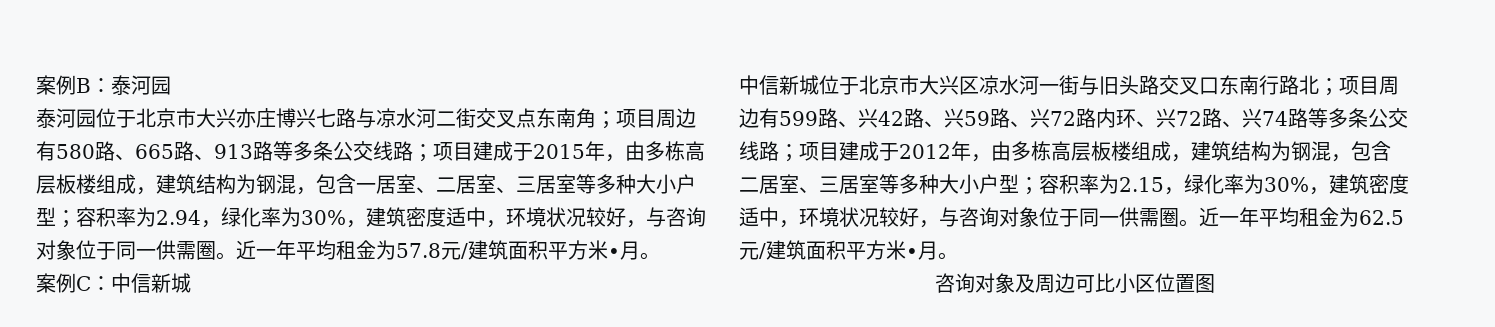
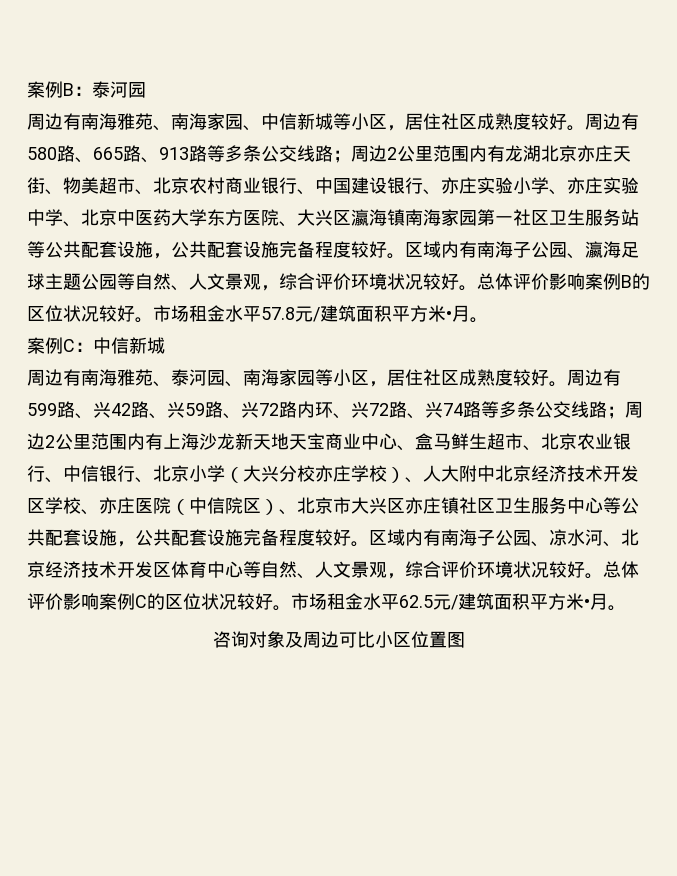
- 泰河园位于北京市大兴亦庄博兴七路与凉水河二街交叉点东南角；项目周边有580路、665路、913路等多条公交线路；项目建成于2015年，由多栋高层板楼组成，建筑结构为钢混，包含一居室、二居室、三居室等多种大小户型；容积率为2.94，绿化率为30%，建筑密度适中，环境状况较好，与咨询对象位于同一供需圈。近一年平均租金为57.8元/建筑面积平方米•月。
+ 周边有南海雅苑、南海家园、中信新城等小区，居住社区成熟度较好。周边有580路、665路、913路等多条公交线路；周边2公里范围内有龙湖北京亦庄天街、物美超市、北京农村商业银行、中国建设银行、亦庄实验小学、亦庄实验中学、北京中医药大学东方医院、大兴区瀛海镇南海家园第一社区卫生服务站等公共配套设施，公共配套设施完备程度较好。区域内有南海子公园、瀛海足球主题公园等自然、人文景观，综合评价环境状况较好。总体评价影响案例B的区位状况较好。市场租金水平57.8元/建筑面积平方米•月。
- 中信新城位于北京市大兴区凉水河一街与旧头路交叉口东南行路北；项目周边有599路、兴42路、兴59路、兴72路内环、兴72路、兴74路等多条公交线路；项目建成于2012年，由多栋高层板楼组成，建筑结构为钢混，包含二居室、三居室等多种大小户型；容积率为2.15，绿化率为30%，建筑密度适中，环境状况较好，与咨询对象位于同一供需圈。近一年平均租金为62.5元/建筑面积平方米•月。
+ 周边有南海雅苑、泰河园、南海家园等小区，居住社区成熟度较好。周边有599路、兴42路、兴59路、兴72路内环、兴72路、兴74路等多条公交线路；周边2公里范围内有上海沙龙新天地天宝商业中心、盒马鲜生超市、北京农业银行、中信银行、北京小学（大兴分校亦庄学校）、人大附中北京经济技术开发区学校、亦庄医院（中信院区）、北京市大兴区亦庄镇社区卫生服务中心等公共配套设施，公共配套设施完备程度较好。区域内有南海子公园、凉水河、北京经济技术开发区体育中心等自然、人文景观，综合评价环境状况较好。总体评价影响案例C的区位状况较好。市场租金水平62.5元/建筑面积平方米•月。

